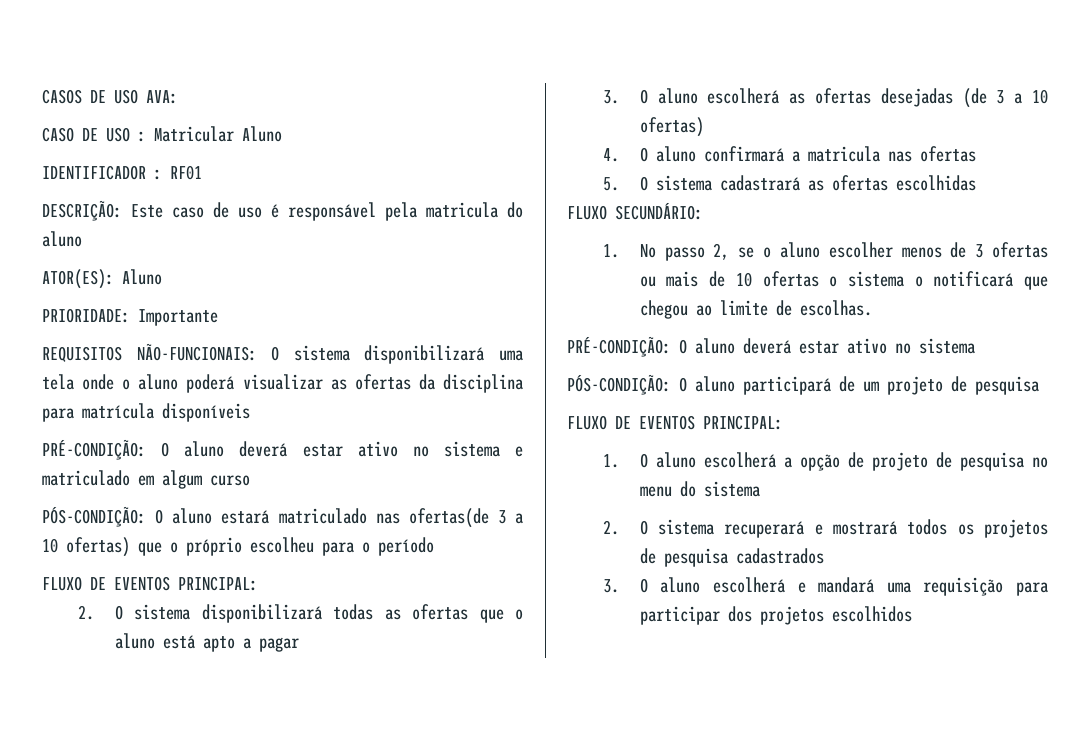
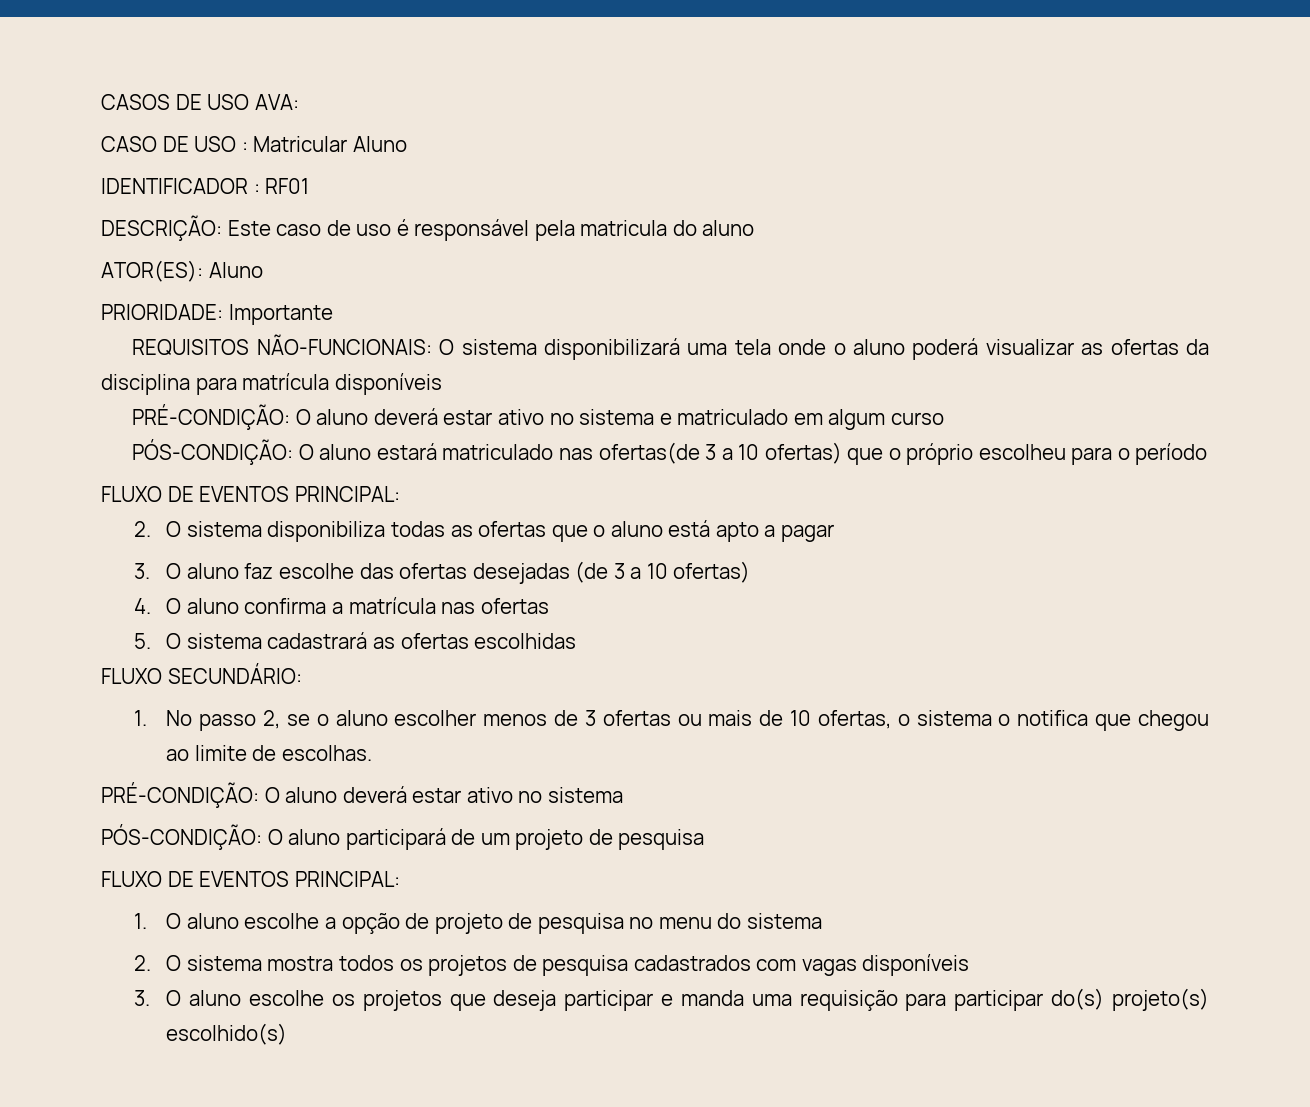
- 2. O sistema disponibilizará todas as ofertas que o aluno está apto a pagar
+ 2. O sistema disponibiliza todas as ofertas que o aluno está apto a pagar
- 3. O aluno escolherá as ofertas desejadas (de 3 a 10 ofertas)
+ 3. O aluno faz escolhe das ofertas desejadas (de 3 a 10 ofertas)
- 4. O aluno confirmará a matricula nas ofertas
+ 4. O aluno confirma a matrícula nas ofertas
- 1. No passo 2, se o aluno escolher menos de 3 ofertas ou mais de 10 ofertas o sistema o notificará que chegou ao limite de escolhas.
+ 1. No passo 2, se o aluno escolher menos de 3 ofertas ou mais de 10 ofertas, o sistema o notifica que chegou ao limite de escolhas.
- 1. O aluno escolherá a opção de projeto de pesquisa no menu do sistema
+ 1. O aluno escolhe a opção de projeto de pesquisa no menu do sistema
- 2. O sistema recuperará e mostrará todos os projetos de pesquisa cadastrados
- 3. O aluno escolherá e mandará uma requisição para participar dos projetos escolhidos
+ 2. O sistema mostra todos os projetos de pesquisa cadastrados com vagas disponíveis
+ 3. O aluno escolhe os projetos que deseja participar e manda uma requisição para participar do(s) projeto(s) escolhido(s)

